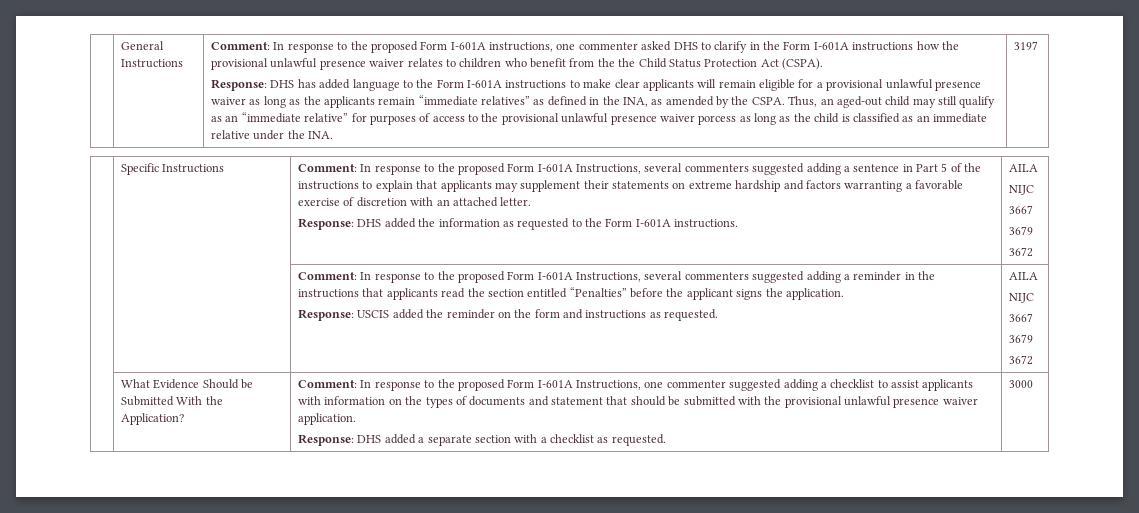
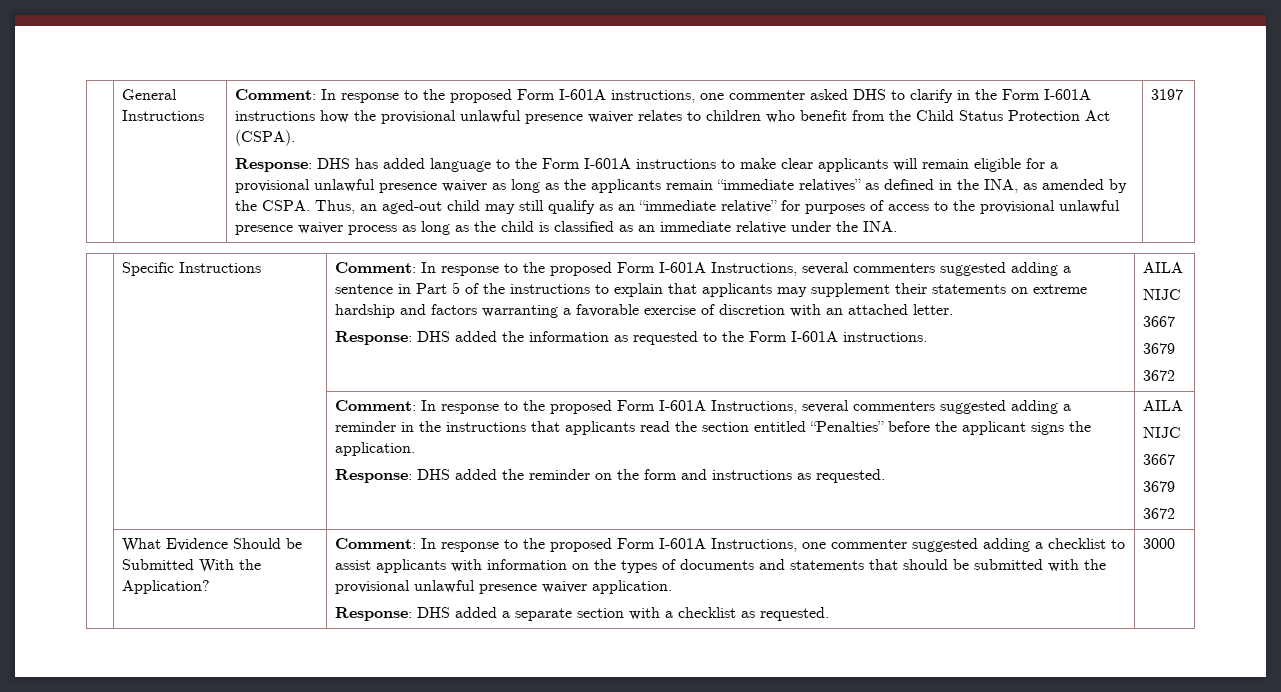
- Comment: In response to the proposed Form I-601A instructions, one commenter asked DHS to clarify in the Form I-601A instructions how the provisional unlawful presence waiver relates to children who benefit from the the Child Status Protection Act (CSPA).
+ Comment: In response to the proposed Form I-601A instructions, one commenter asked DHS to clarify in the Form I-601A instructions how the provisional unlawful presence waiver relates to children who benefit from the Child Status Protection Act (CSPA).
- Thus, an aged-out child may still qualify as an “immediate relative” for purposes of access to the provisional unlawful presence waiver porcess as long as the child is classified as an immediate relative under the INA.
+ Thus, an aged-out child may still qualify as an “immediate relative” for purposes of access to the provisional unlawful presence waiver process as long as the child is classified as an immediate relative under the INA.
- Response: USCIS added the reminder on the form and instructions as requested.
+ Response: DHS added the reminder on the form and instructions as requested.
- Comment: In response to the proposed Form I-601A Instructions, one commenter suggested adding a checklist to assist applicants with information on the types of documents and statement that should be submitted with the provisional unlawful presence waiver application.
+ Comment: In response to the proposed Form I-601A Instructions, one commenter suggested adding a checklist to assist applicants with information on the types of documents and statements that should be submitted with the provisional unlawful presence waiver application.

